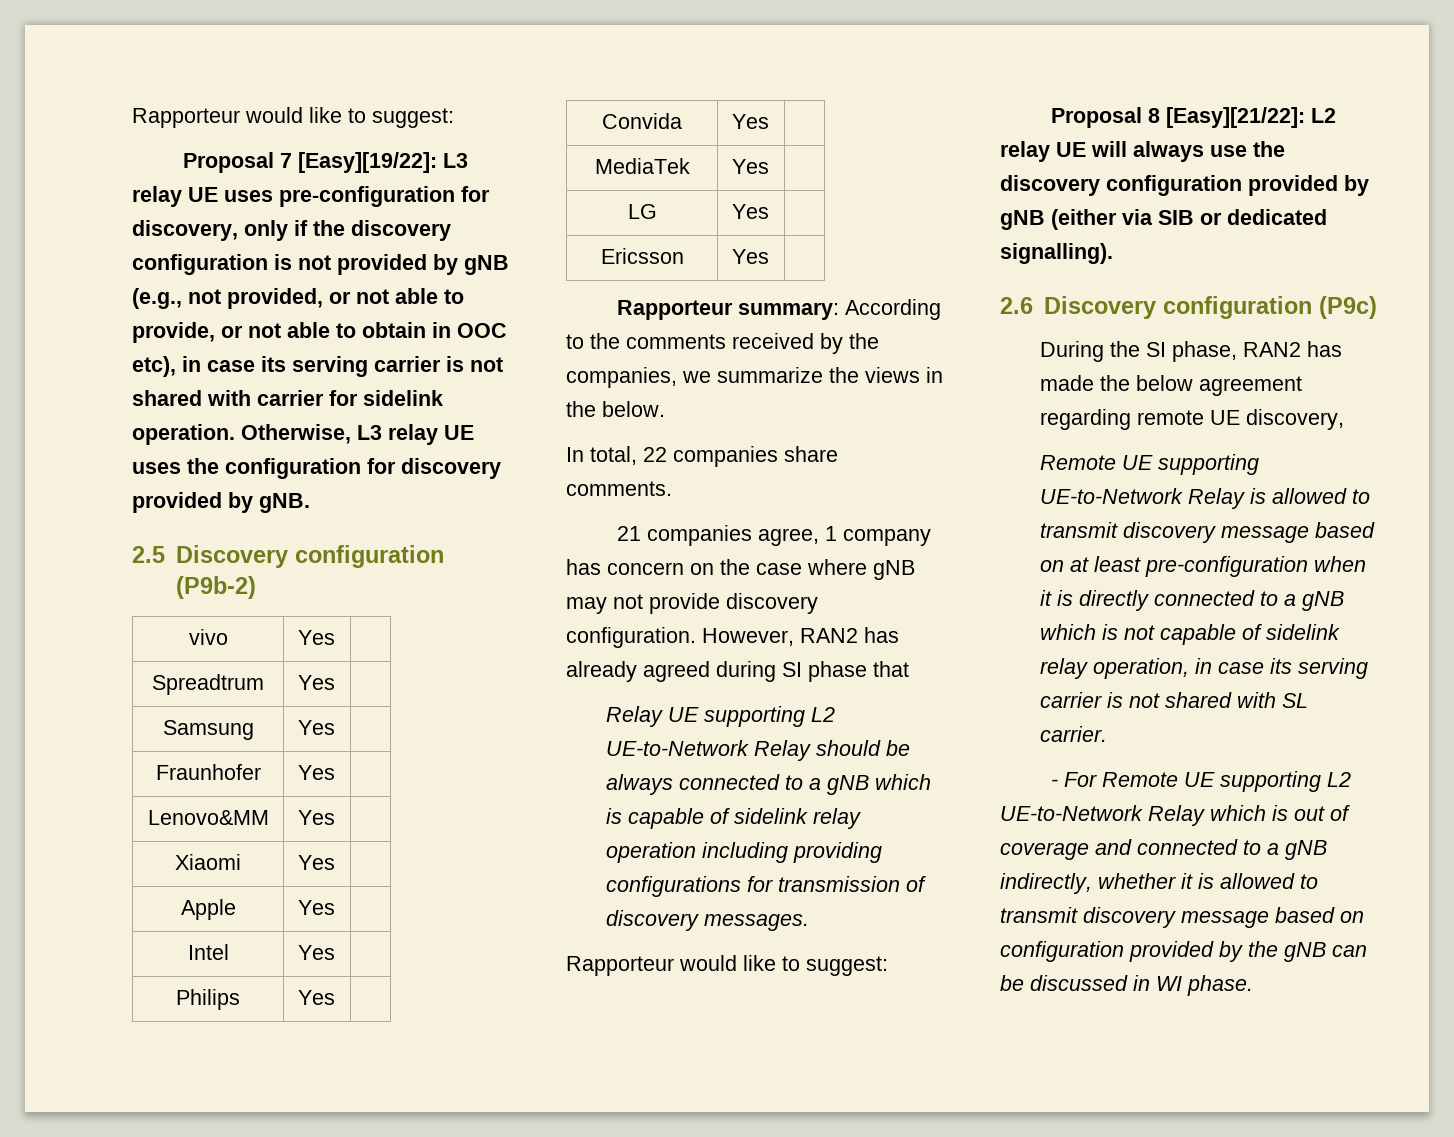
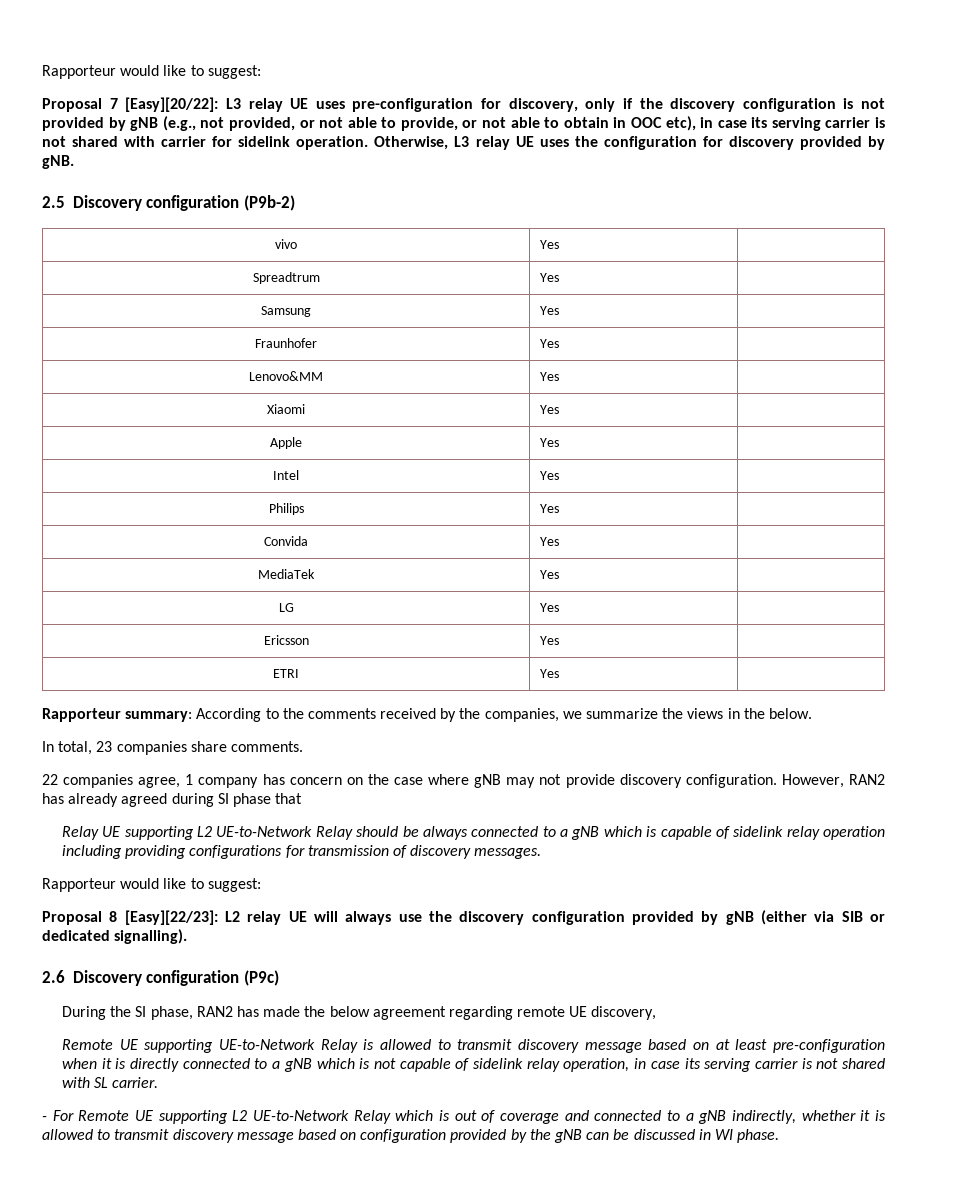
- Proposal 7 [Easy][19/22]: L3 relay UE uses pre-configuration for discovery, only if the discovery configuration is not provided by gNB (e.g., not provided, or not able to provide, or not able to obtain in OOC etc), in case its serving carrier is not shared with carrier for sidelink operation.
+ Proposal 7 [Easy][20/22]: L3 relay UE uses pre-configuration for discovery, only if the discovery configuration is not provided by gNB (e.g., not provided, or not able to provide, or not able to obtain in OOC etc), in case its serving carrier is not shared with carrier for sidelink operation.
+ ETRI | Yes |
- In total, 22 companies share comments.
+ In total, 23 companies share comments.
- 21 companies agree, 1 company has concern on the case where gNB may not provide discovery configuration.
+ 22 companies agree, 1 company has concern on the case where gNB may not provide discovery configuration.
- Proposal 8 [Easy][21/22]: L2 relay UE will always use the discovery configuration provided by gNB (either via SIB or dedicated signalling).
+ Proposal 8 [Easy][22/23]: L2 relay UE will always use the discovery configuration provided by gNB (either via SIB or dedicated signalling).

